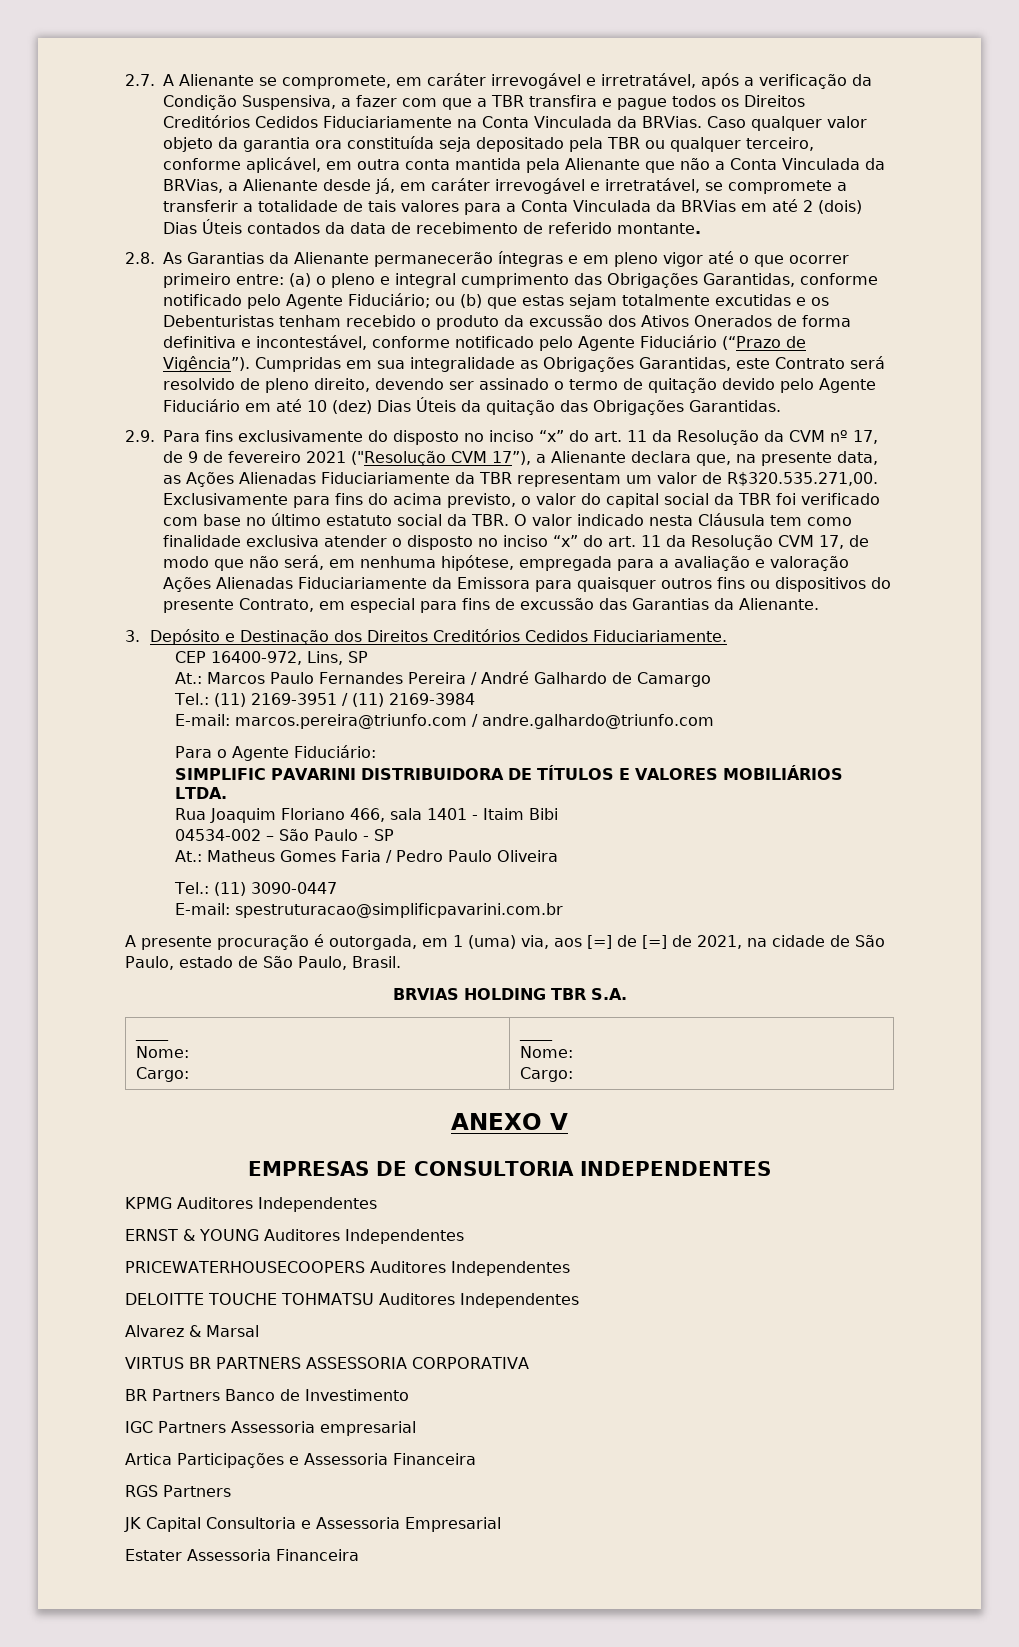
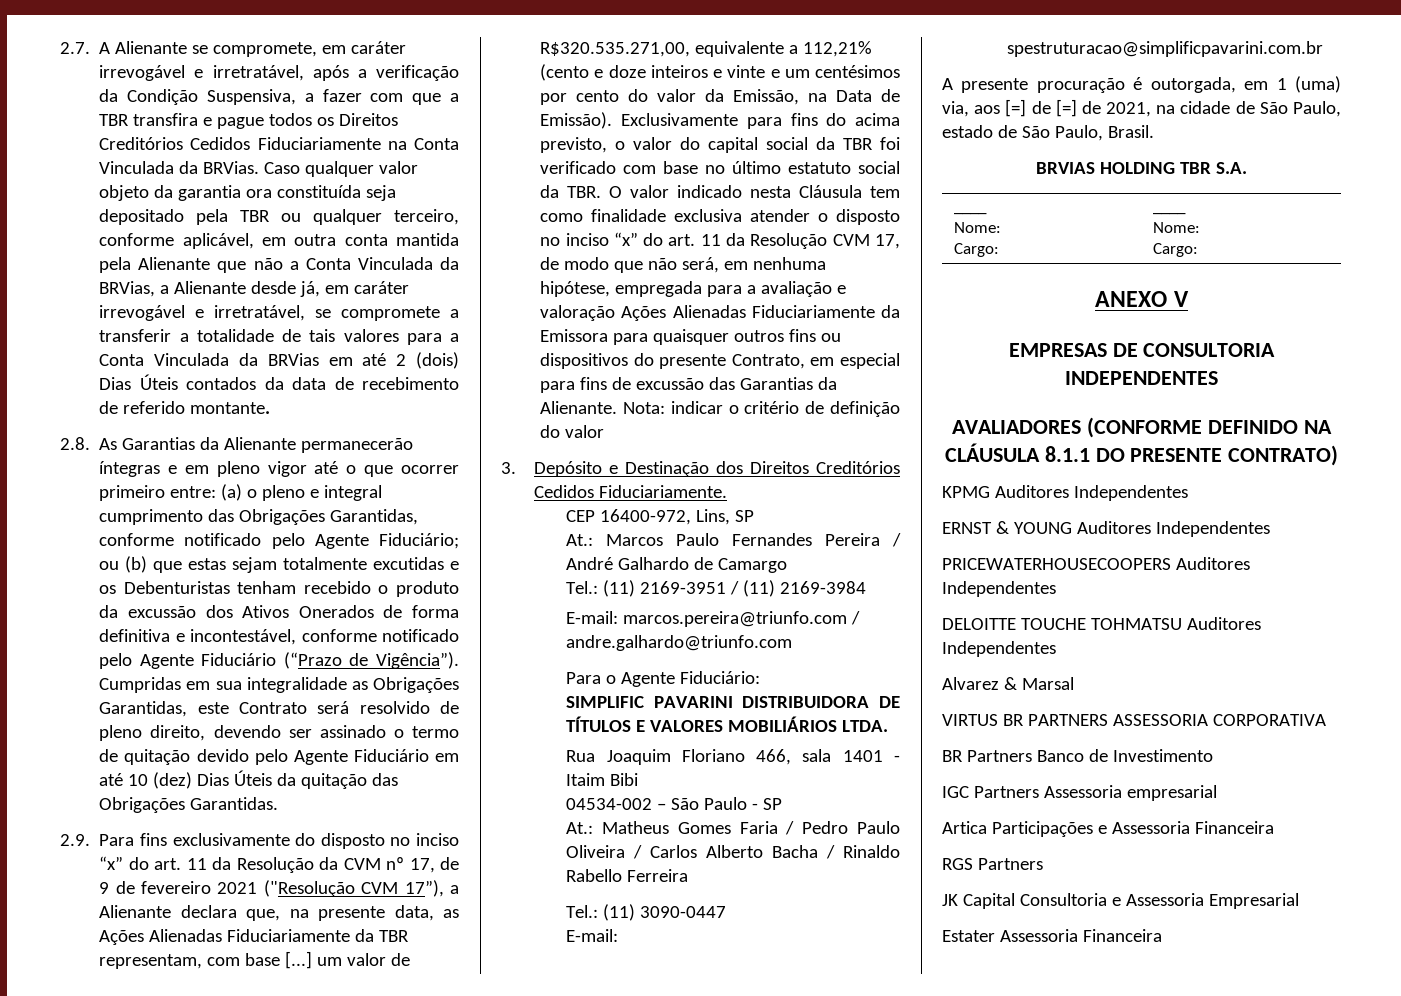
- 2.9. Para fins exclusivamente do disposto no inciso “x” do art. 11 da Resolução da CVM nº 17, de 9 de fevereiro 2021 ("Resolução CVM 17”), a Alienante declara que, na presente data, as Ações Alienadas Fiduciariamente da TBR representam um valor de R$320.535.271,00. Exclusivamente para fins do acima previsto, o valor do capital social da TBR foi verificado com base no último estatuto social da TBR. O valor indicado nesta Cláusula tem como finalidade exclusiva atender o disposto no inciso “x” do art. 11 da Resolução CVM 17, de modo que não será, em nenhuma hipótese, empregada para a avaliação e valoração Ações Alienadas Fiduciariamente da Emissora para quaisquer outros fins ou dispositivos do presente Contrato, em especial para fins de excussão das Garantias da Alienante.
+ 2.9. Para fins exclusivamente do disposto no inciso “x” do art. 11 da Resolução da CVM nº 17, de 9 de fevereiro 2021 ("Resolução CVM 17”), a Alienante declara que, na presente data, as Ações Alienadas Fiduciariamente da TBR representam, com base [...] um valor de R$320.535.271,00, equivalente a 112,21% (cento e doze inteiros e vinte e um centésimos por cento do valor da Emissão, na Data de Emissão). Exclusivamente para fins do acima previsto, o valor do capital social da TBR foi verificado com base no último estatuto social da TBR. O valor indicado nesta Cláusula tem como finalidade exclusiva atender o disposto no inciso “x” do art. 11 da Resolução CVM 17, de modo que não será, em nenhuma hipótese, empregada para a avaliação e valoração Ações Alienadas Fiduciariamente da Emissora para quaisquer outros fins ou dispositivos do presente Contrato, em especial para fins de excussão das Garantias da Alienante. Nota: indicar o critério de definição do valor
- At.: Matheus Gomes Faria / Pedro Paulo Oliveira
+ At.: Matheus Gomes Faria / Pedro Paulo Oliveira / Carlos Alberto Bacha / Rinaldo Rabello Ferreira
+ AVALIADORES (CONFORME DEFINIDO NA CLÁUSULA 8.1.1 DO PRESENTE CONTRATO)

